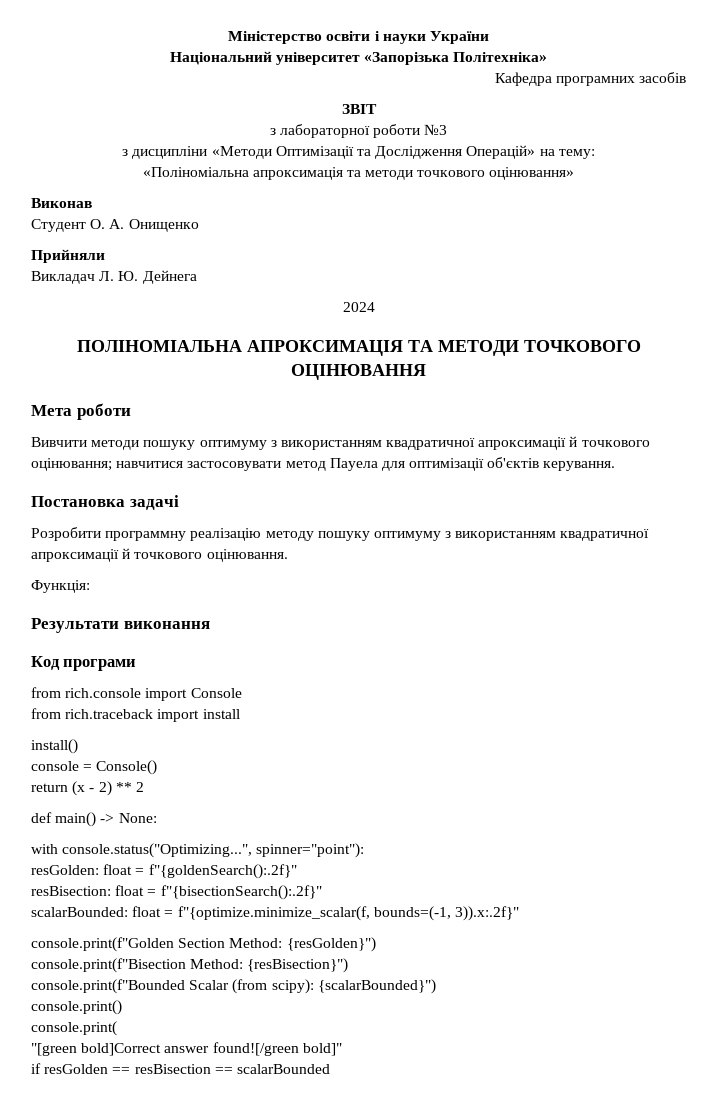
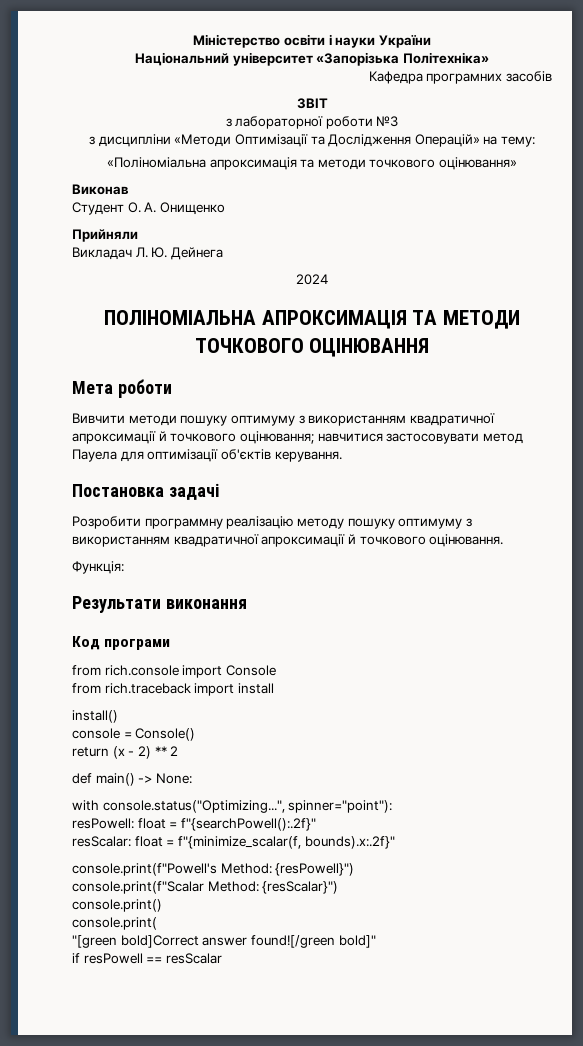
- resGolden: float = f"{goldenSearch():.2f}"
- resBisection: float = f"{bisectionSearch():.2f}"
- scalarBounded: float = f"{optimize.minimize_scalar(f, bounds=(-1, 3)).x:.2f}"
- console.print(f"Golden Section Method: {resGolden}")
- console.print(f"Bisection Method: {resBisection}")
- console.print(f"Bounded Scalar (from scipy): {scalarBounded}")
+ resPowell: float = f"{searchPowell():.2f}"
+ resScalar: float = f"{minimize_scalar(f, bounds).x:.2f}"
+ console.print(f"Powell's Method: {resPowell}")
+ console.print(f"Scalar Method: {resScalar}")
- if resGolden == resBisection == scalarBounded
+ if resPowell == resScalar

